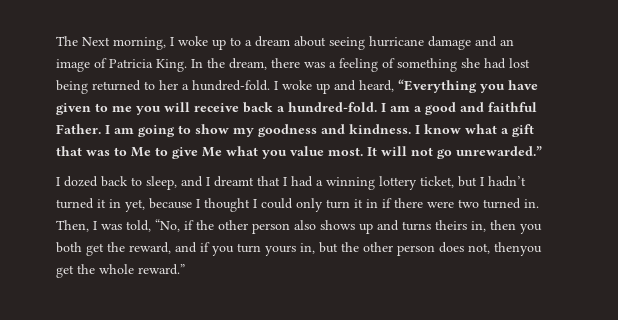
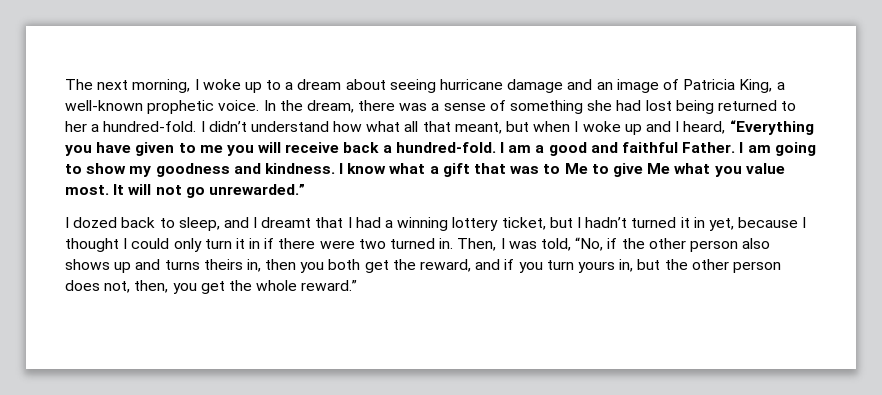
- The Next morning, I woke up to a dream about seeing hurricane damage and an image of Patricia King.
+ The next morning, I woke up to a dream about seeing hurricane damage and an image of Patricia King, a well-known prophetic voice.
- In the dream, there was a feeling of something she had lost being returned to her a hundred-fold.
+ In the dream, there was a sense of something she had lost being returned to her a hundred-fold.
- I woke up and heard, “Everything you have given to me you will receive back a hundred-fold.
+ I didn’t understand how what all that meant, but when I woke up and I heard, “Everything you have given to me you will receive back a hundred-fold.
- Then, I was told, “No, if the other person also shows up and turns theirs in, then you both get the reward, and if you turn yours in, but the other person does not, thenyou get the whole reward.”
+ Then, I was told, “No, if the other person also shows up and turns theirs in, then you both get the reward, and if you turn yours in, but the other person does not, then, you get the whole reward.”

